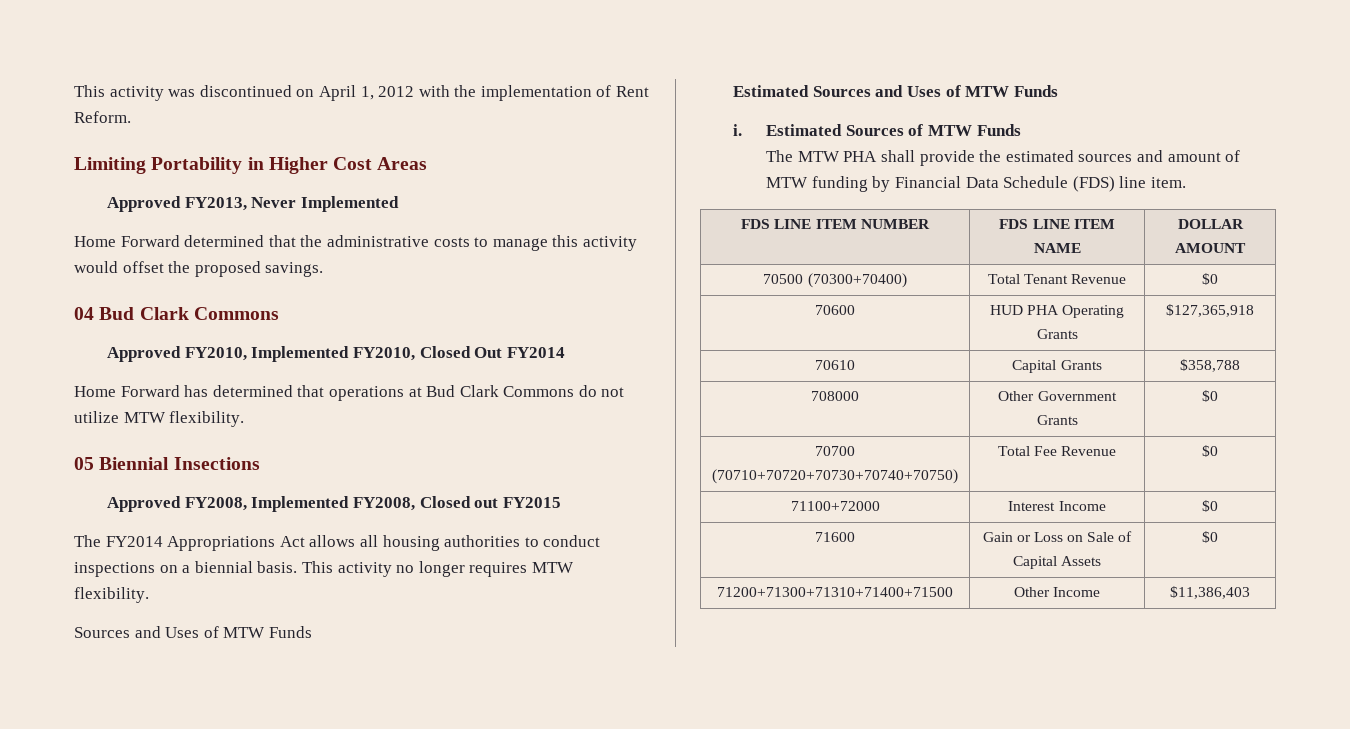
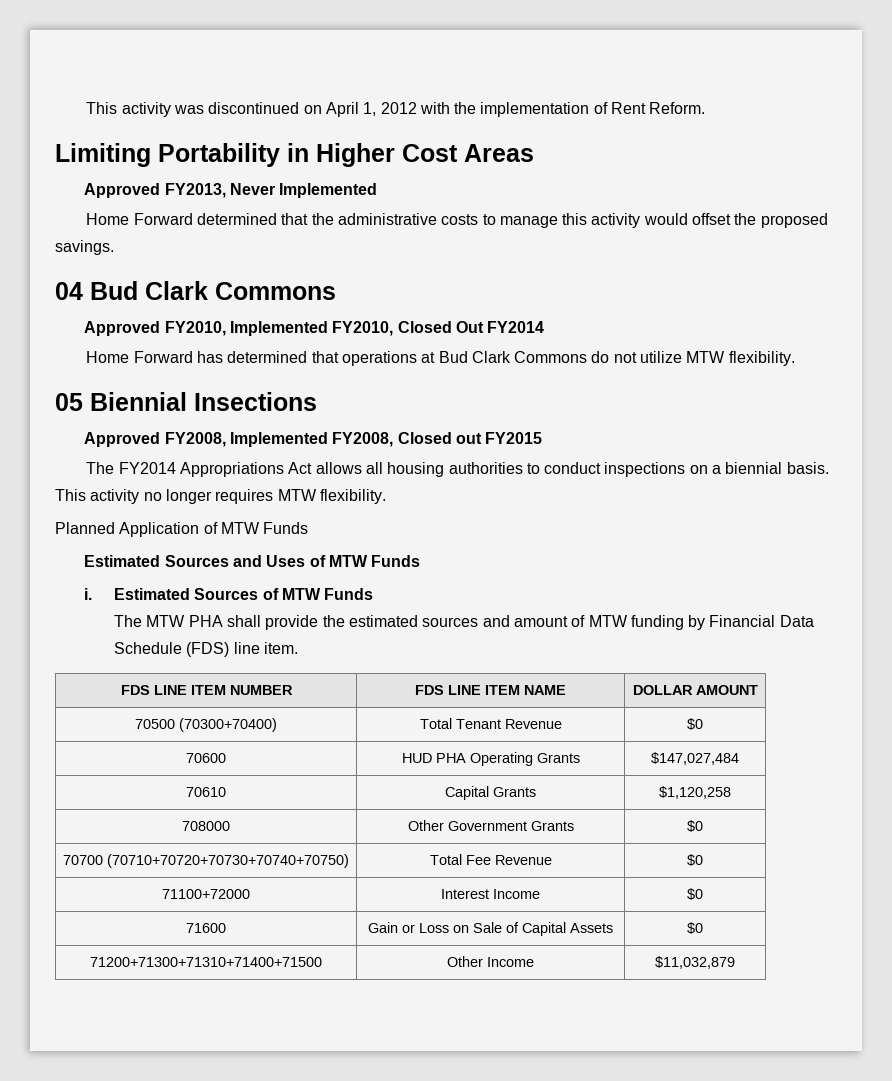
  This activity no longer requires MTW flexibility.
- Sources and Uses of MTW Funds
+ Planned Application of MTW Funds
- 70600 | HUD PHA Operating Grants | $127,365,918
+ 70600 | HUD PHA Operating Grants | $147,027,484
- 70610 | Capital Grants | $358,788
+ 70610 | Capital Grants | $1,120,258
- 71200+71300+71310+71400+71500 | Other Income | $11,386,403
+ 71200+71300+71310+71400+71500 | Other Income | $11,032,879

